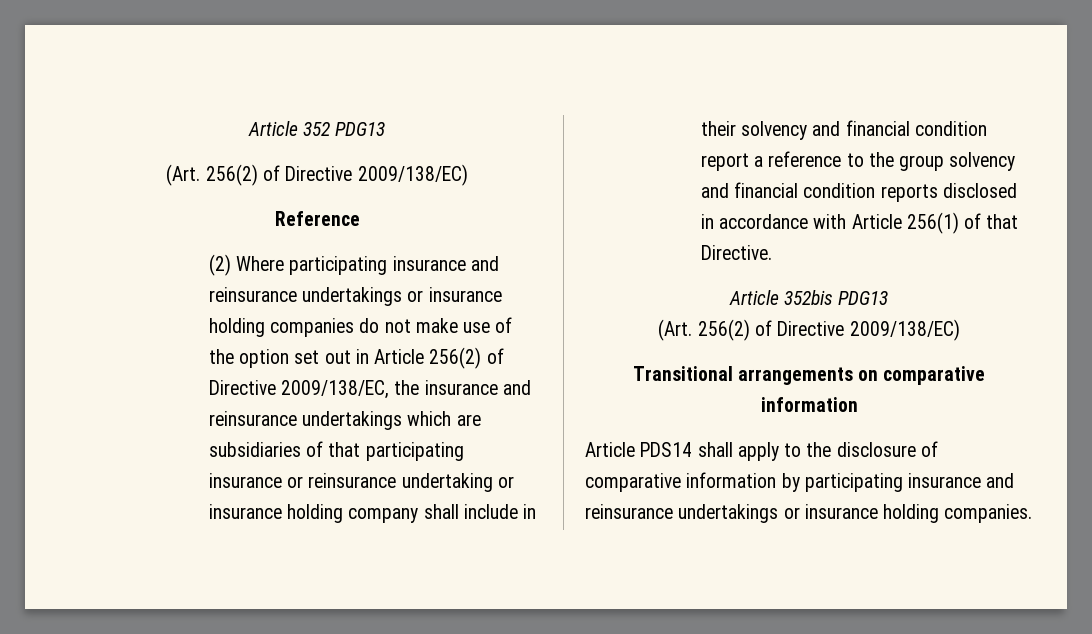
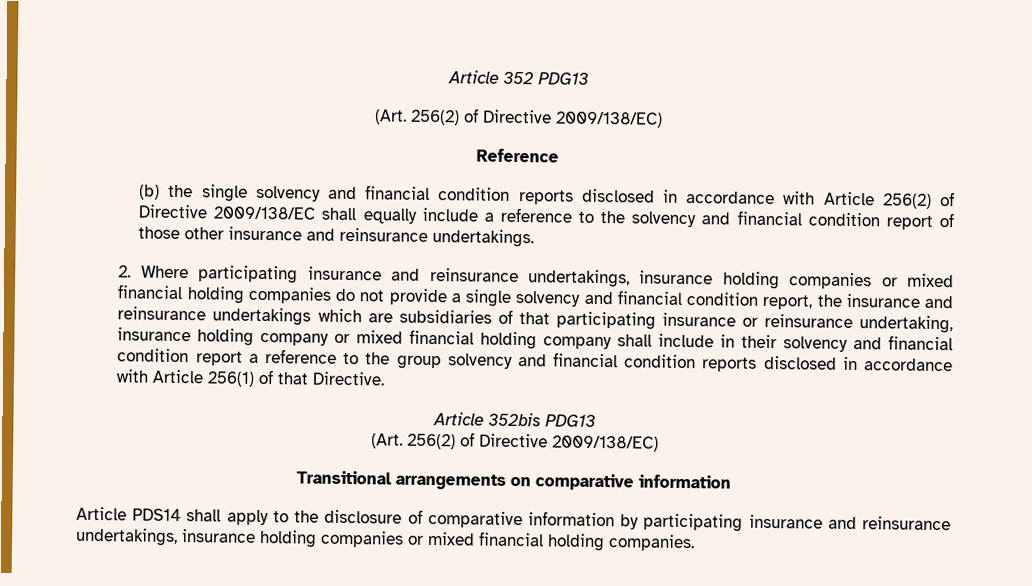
- (2) Where participating insurance and reinsurance undertakings or insurance holding companies do not make use of the option set out in Article 256(2) of Directive 2009/138/EC, the insurance and reinsurance undertakings which are subsidiaries of that participating insurance or reinsurance undertaking or insurance holding company shall include in their solvency and financial condition report a reference to the group solvency and financial condition reports disclosed in accordance with Article 256(1) of that Directive.
+ (b) the single solvency and financial condition reports disclosed in accordance with Article 256(2) of Directive 2009/138/EC shall equally include a reference to the solvency and financial condition report of those other insurance and reinsurance undertakings.
+ 2. Where participating insurance and reinsurance undertakings, insurance holding companies or mixed financial holding companies do not provide a single solvency and financial condition report, the insurance and reinsurance undertakings which are subsidiaries of that participating insurance or reinsurance undertaking, insurance holding company or mixed financial holding company shall include in their solvency and financial condition report a reference to the group solvency and financial condition reports disclosed in accordance with Article 256(1) of that Directive.
- Article PDS14 shall apply to the disclosure of comparative information by participating insurance and reinsurance undertakings or insurance holding companies.
+ Article PDS14 shall apply to the disclosure of comparative information by participating insurance and reinsurance undertakings, insurance holding companies or mixed financial holding companies.

